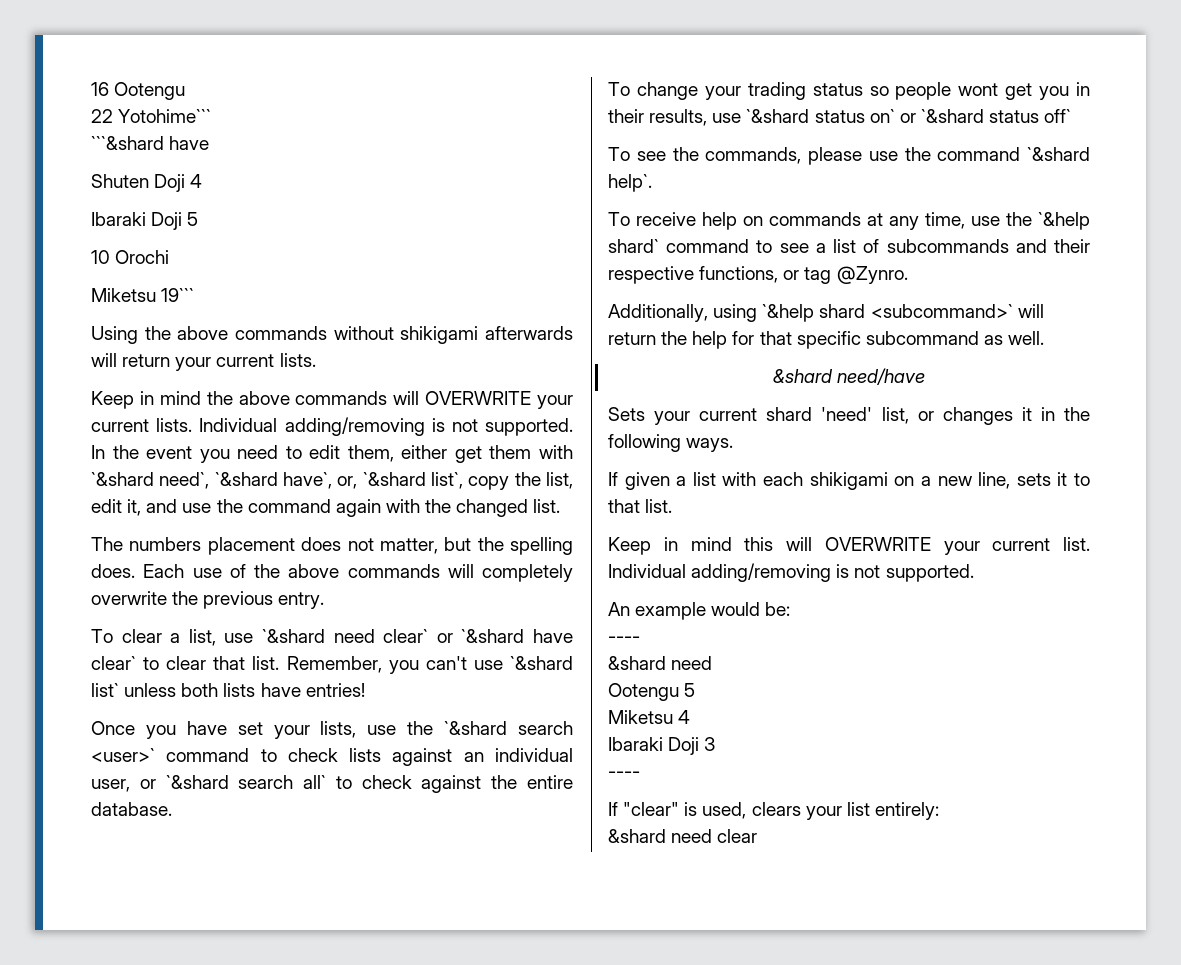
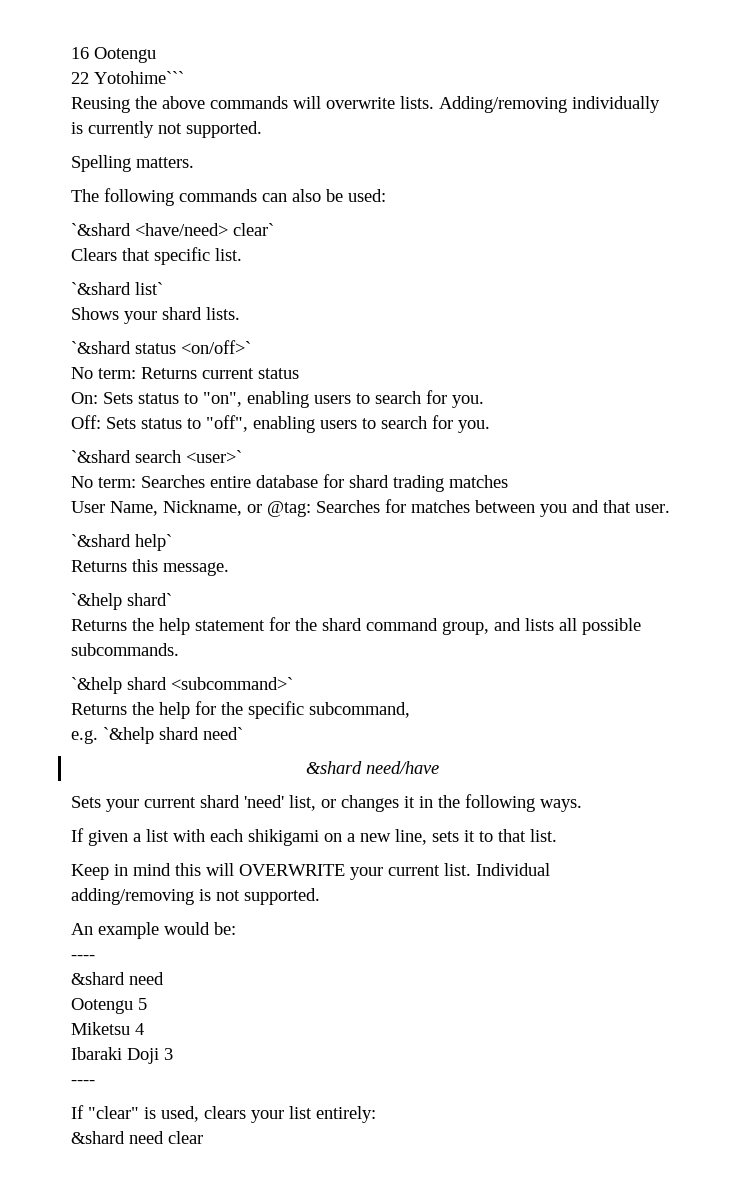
- ```&shard have
- Shuten Doji 4
- Ibaraki Doji 5
- 10 Orochi
- Miketsu 19```
- Using the above commands without shikigami afterwards will return your current lists.
- Keep in mind the above commands will OVERWRITE your current lists. Individual adding/removing is not supported. In the event you need to edit them, either get them with `&shard need`, `&shard have`, or, `&shard list`, copy the list, edit it, and use the command again with the changed list.
- The numbers placement does not matter, but the spelling does. Each use of the above commands will completely overwrite the previous entry.
- To clear a list, use `&shard need clear` or `&shard have clear` to clear that list. Remember, you can't use `&shard list` unless both lists have entries!
- Once you have set your lists, use the `&shard search <user>` command to check lists against an individual user, or `&shard search all` to check against the entire database.
- To change your trading status so people wont get you in their results, use `&shard status on` or `&shard status off`
- To see the commands, please use the command `&shard help`.
- To receive help on commands at any time, use the `&help shard` command to see a list of subcommands and their respective functions, or tag @Zynro.
- Additionally, using `&help shard <subcommand>` will return the help for that specific subcommand as well.
+ Reusing the above commands will overwrite lists. Adding/removing individually is currently not supported.
+ Spelling matters.
+ The following commands can also be used:
+ `&shard <have/need> clear`
+ Clears that specific list.
+ `&shard list`
+ Shows your shard lists.
+ `&shard status <on/off>`
+ No term: Returns current status
+ On: Sets status to "on", enabling users to search for you.
+ Off: Sets status to "off", enabling users to search for you.
+ `&shard search <user>`
+ No term: Searches entire database for shard trading matches
+ User Name, Nickname, or @tag: Searches for matches between you and that user.
+ `&shard help`
+ Returns this message.
+ `&help shard`
+ Returns the help statement for the shard command group, and lists all possible subcommands.
+ `&help shard <subcommand>`
+ Returns the help for the specific subcommand,
+ e.g. `&help shard need`

